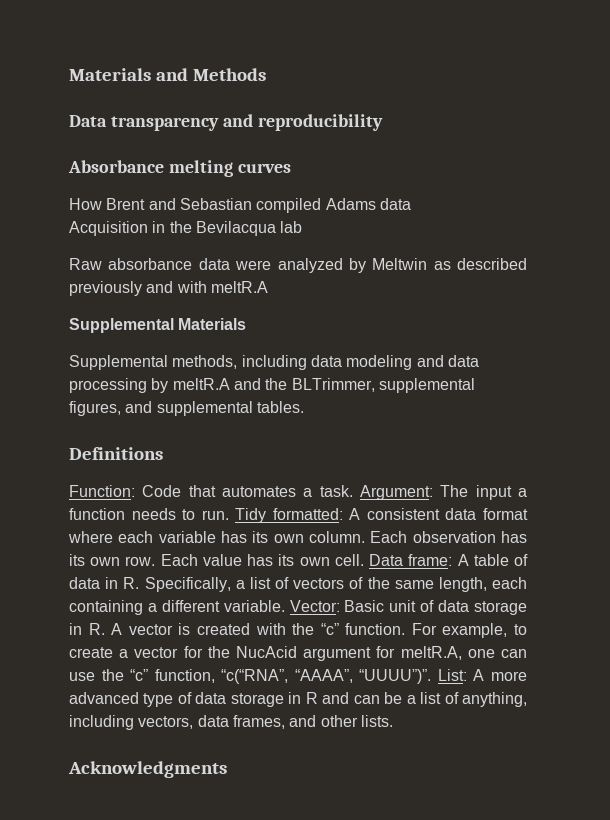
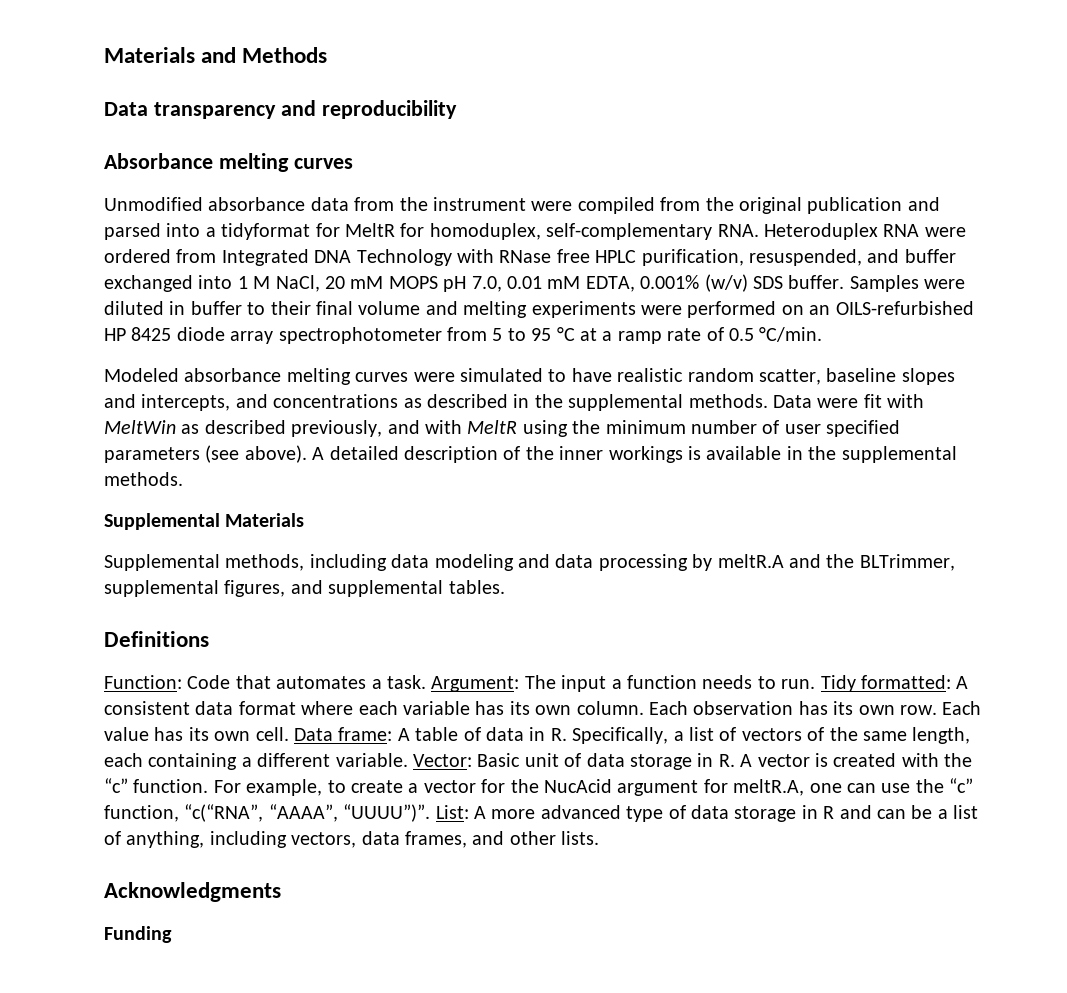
- How Brent and Sebastian compiled Adams data
- Acquisition in the Bevilacqua lab
- Raw absorbance data were analyzed by Meltwin as described previously and with meltR.A
+ Unmodified absorbance data from the instrument were compiled from the original publication and parsed into a tidyformat for MeltR for homoduplex, self-complementary RNA. Heteroduplex RNA were ordered from Integrated DNA Technology with RNase free HPLC purification, resuspended, and buffer exchanged into 1 M NaCl, 20 mM MOPS pH 7.0, 0.01 mM EDTA, 0.001% (w/v) SDS buffer. Samples were diluted in buffer to their final volume and melting experiments were performed on an OILS-refurbished HP 8425 diode array spectrophotometer from 5 to 95 °C at a ramp rate of 0.5 °C/min.
+ Modeled absorbance melting curves were simulated to have realistic random scatter, baseline slopes and intercepts, and concentrations as described in the supplemental methods. Data were fit with MeltWin as described previously, and with MeltR using the minimum number of user specified parameters (see above). A detailed description of the inner workings is available in the supplemental methods.
+ Funding

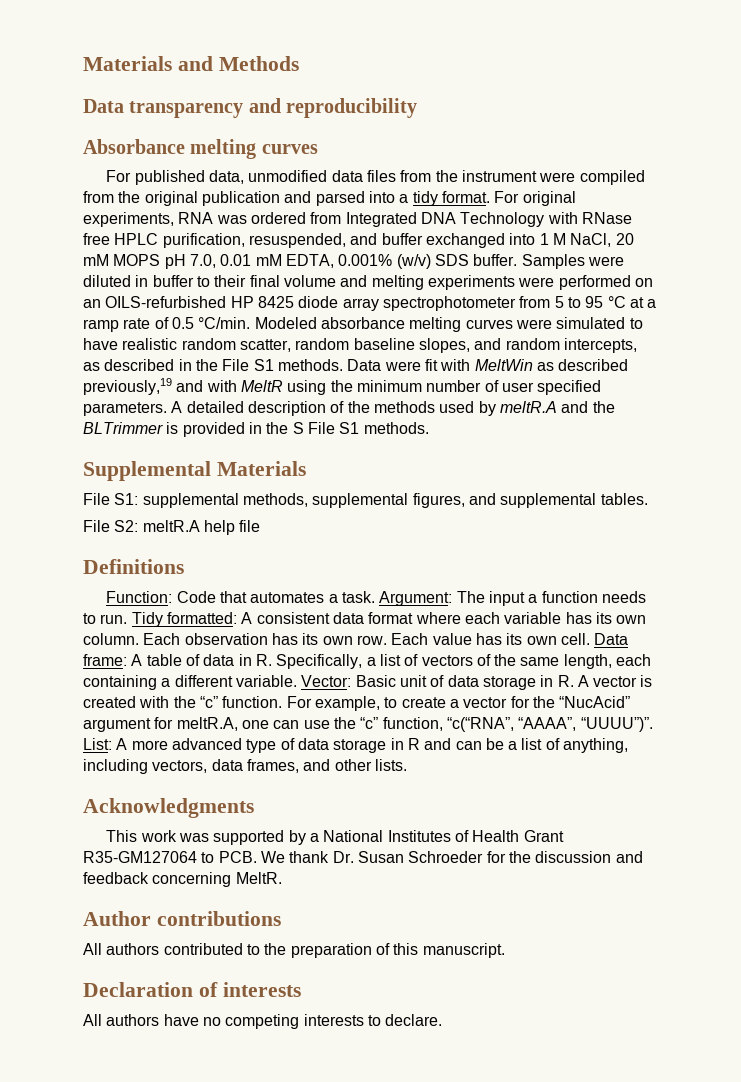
- Unmodified absorbance data from the instrument were compiled from the original publication and parsed into a tidyformat for MeltR for homoduplex, self-complementary RNA. Heteroduplex RNA were ordered from Integrated DNA Technology with RNase free HPLC purification, resuspended, and buffer exchanged into 1 M NaCl, 20 mM MOPS pH 7.0, 0.01 mM EDTA, 0.001% (w/v) SDS buffer.
+ For published data, unmodified data files from the instrument were compiled from the original publication and parsed into a tidy format. For original experiments, RNA was ordered from Integrated DNA Technology with RNase free HPLC purification, resuspended, and buffer exchanged into 1 M NaCl, 20 mM MOPS pH 7.0, 0.01 mM EDTA, 0.001% (w/v) SDS buffer.
- Samples were diluted in buffer to their final volume and melting experiments were performed on an OILS-refurbished HP 8425 diode array spectrophotometer from 5 to 95 °C at a ramp rate of 0.5 °C/min.
- Modeled absorbance melting curves were simulated to have realistic random scatter, baseline slopes and intercepts, and concentrations as described in the supplemental methods.
+ Samples were diluted in buffer to their final volume and melting experiments were performed on an OILS-refurbished HP 8425 diode array spectrophotometer from 5 to 95 °C at a ramp rate of 0.5 °C/min. Modeled absorbance melting curves were simulated to have realistic random scatter, random baseline slopes, and random intercepts, as described in the File S1 methods.
- Data were fit with MeltWin as described previously, and with MeltR using the minimum number of user specified parameters (see above).
+ Data were fit with MeltWin as described previously,19 and with MeltR using the minimum number of user specified parameters.
- A detailed description of the inner workings is available in the supplemental methods.
+ A detailed description of the methods used by meltR.A and the BLTrimmer is provided in the S File S1 methods.
  Supplemental Materials
- Supplemental methods, including data modeling and data processing by meltR.A and the BLTrimmer, supplemental figures, and supplemental tables.
+ File S1: supplemental methods, supplemental figures, and supplemental tables.
+ File S2: meltR.A help file
- For example, to create a vector for the NucAcid argument for meltR.A, one can use the “c” function, “c(“RNA”, “AAAA”, “UUUU”)”.
+ For example, to create a vector for the “NucAcid” argument for meltR.A, one can use the “c” function, “c(“RNA”, “AAAA”, “UUUU”)”.
- Funding
+ This work was supported by a National Institutes of Health Grant R35-GM127064 to PCB. We thank Dr. Susan Schroeder for the discussion and feedback concerning MeltR.
+ Author contributions
+ All authors contributed to the preparation of this manuscript.
+ Declaration of interests
+ All authors have no competing interests to declare.

